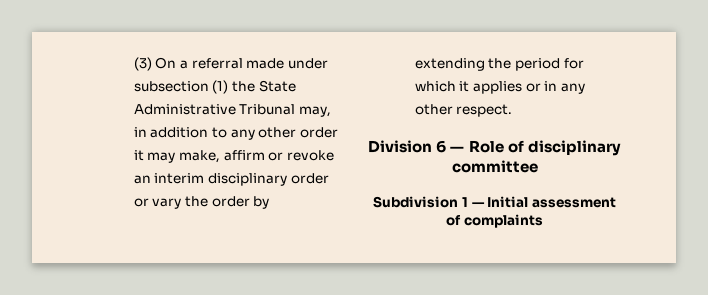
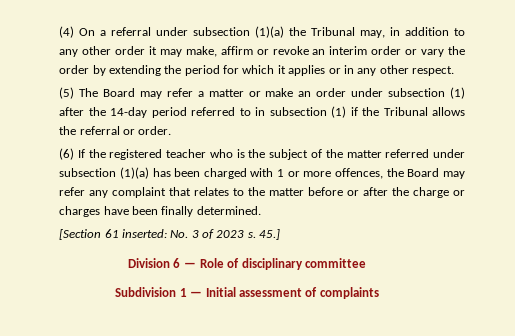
- (3) On a referral made under subsection (1) the State Administrative Tribunal may, in addition to any other order it may make, affirm or revoke an interim disciplinary order or vary the order by extending the period for which it applies or in any other respect.
+ (4) On a referral under subsection (1)(a) the Tribunal may, in addition to any other order it may make, affirm or revoke an interim order or vary the order by extending the period for which it applies or in any other respect.
+ (5) The Board may refer a matter or make an order under subsection (1) after the 14-day period referred to in subsection (1) if the Tribunal allows the referral or order.
+ (6) If the registered teacher who is the subject of the matter referred under subsection (1)(a) has been charged with 1 or more offences, the Board may refer any complaint that relates to the matter before or after the charge or charges have been finally determined.
+ [Section 61 inserted: No. 3 of 2023 s. 45.]

